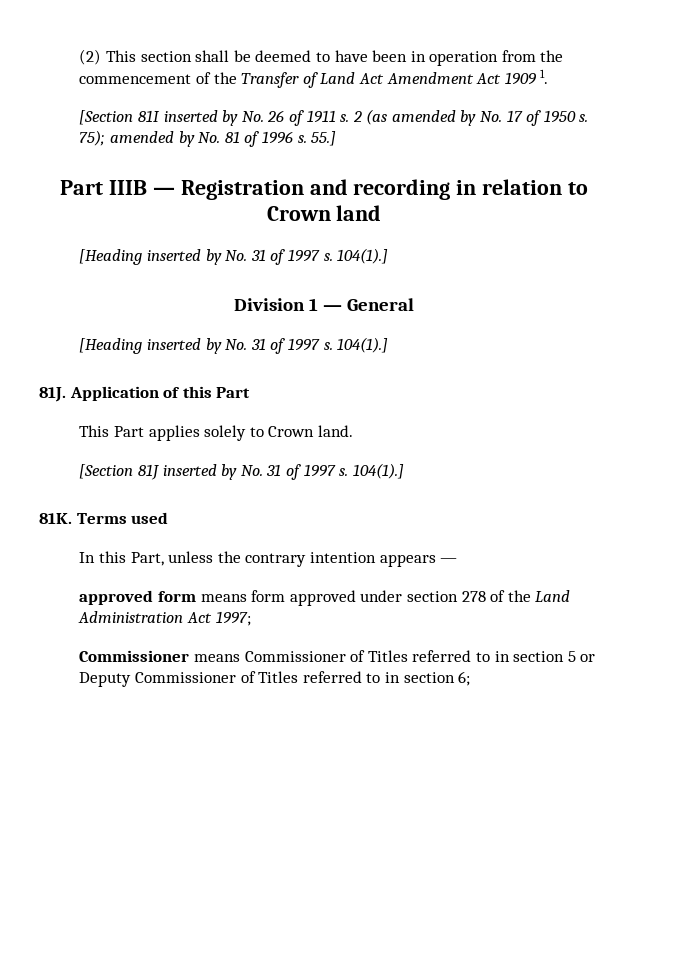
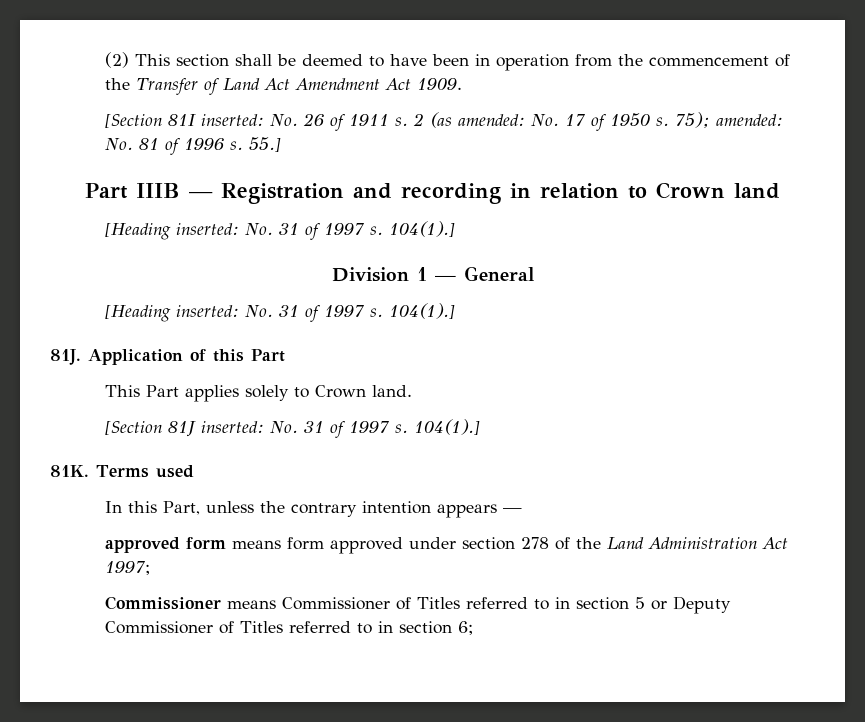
- (2) This section shall be deemed to have been in operation from the commencement of the Transfer of Land Act Amendment Act 1909 1.
+ (2) This section shall be deemed to have been in operation from the commencement of the Transfer of Land Act Amendment Act 1909.
- [Section 81I inserted by No. 26 of 1911 s.
+ [Section 81I inserted: No. 26 of 1911 s.
- 2 (as amended by No. 17 of 1950 s.
+ 2 (as amended: No. 17 of 1950 s.
- 75); amended by No. 81 of 1996 s.
+ 75); amended: No. 81 of 1996 s.
  Part IIIB — Registration and recording in relation to Crown land
- [Heading inserted by No. 31 of 1997 s.
+ [Heading inserted: No. 31 of 1997 s.
  Division 1 — General
- [Heading inserted by No. 31 of 1997 s.
+ [Heading inserted: No. 31 of 1997 s.
- [Section 81J inserted by No. 31 of 1997 s.
+ [Section 81J inserted: No. 31 of 1997 s.

